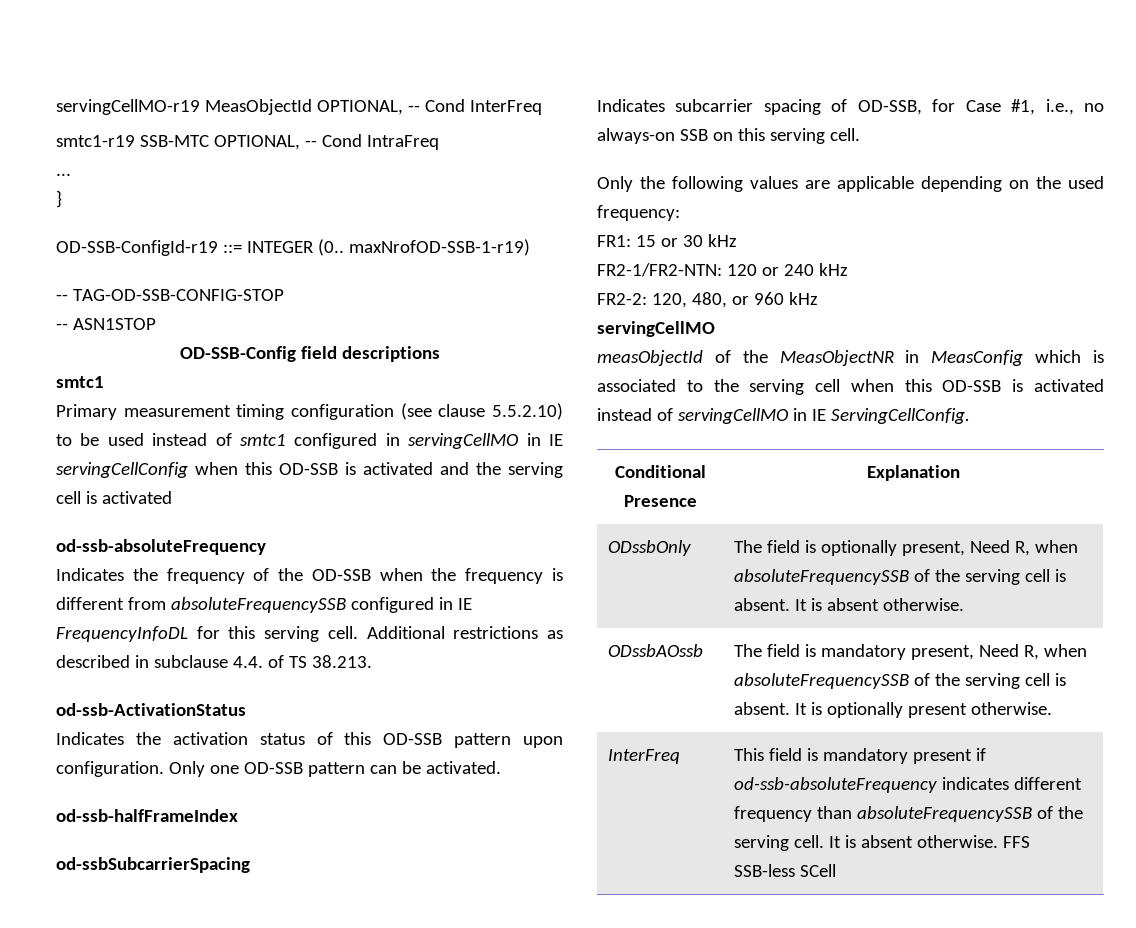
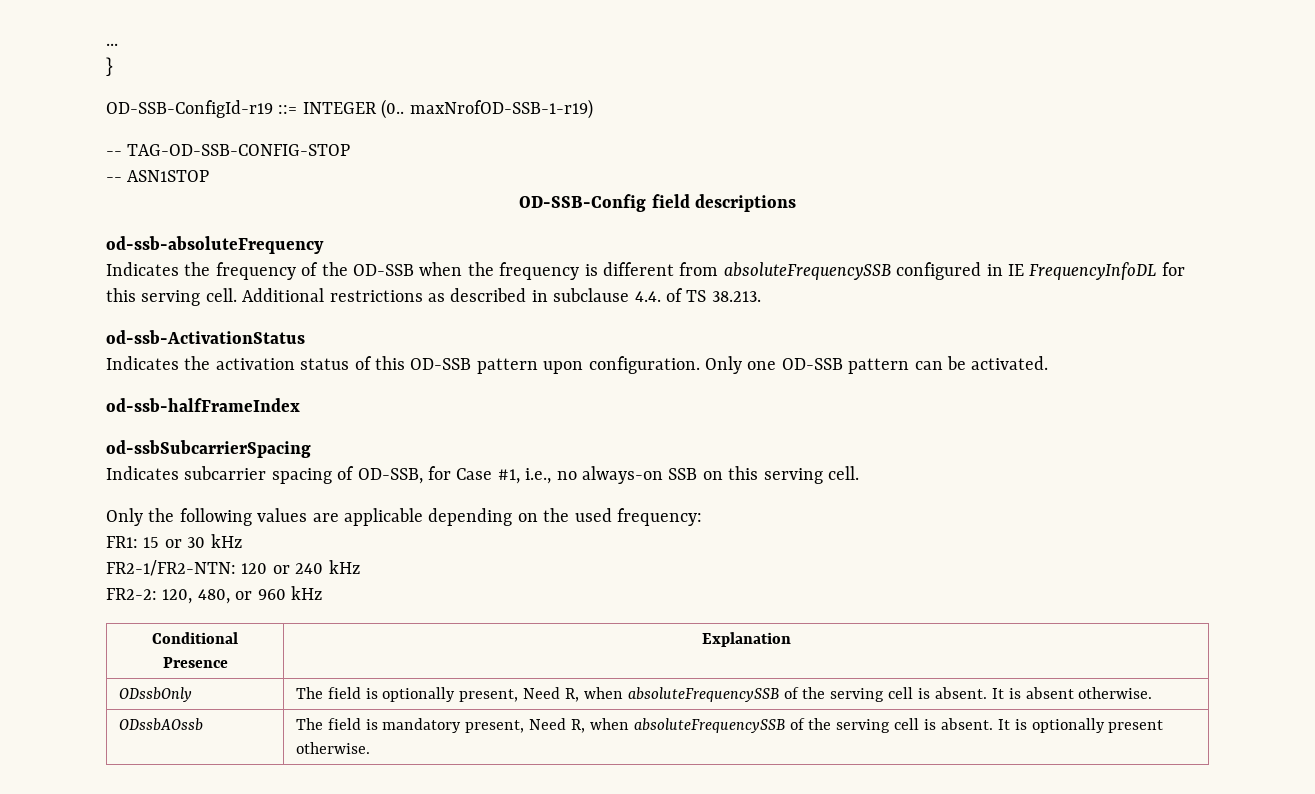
- servingCellMO-r19 MeasObjectId OPTIONAL, -- Cond InterFreq
- smtc1-r19 SSB-MTC OPTIONAL, -- Cond IntraFreq
  OD-SSB-Config field descriptions
- smtc1
- Primary measurement timing configuration (see clause 5.5.2.10) to be used instead of smtc1 configured in servingCellMO in IE servingCellConfig when this OD-SSB is activated and the serving cell is activated
  FR2-2: 120, 480, or 960 kHz
- servingCellMO
- measObjectId of the MeasObjectNR in MeasConfig which is associated to the serving cell when this OD-SSB is activated instead of servingCellMO in IE ServingCellConfig.
- InterFreq | This field is mandatory present if od-ssb-absoluteFrequency indicates different frequency than absoluteFrequencySSB of the serving cell. It is absent otherwise. FFS SSB-less SCell

